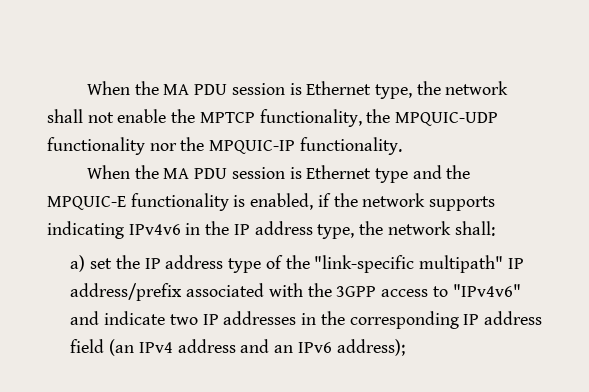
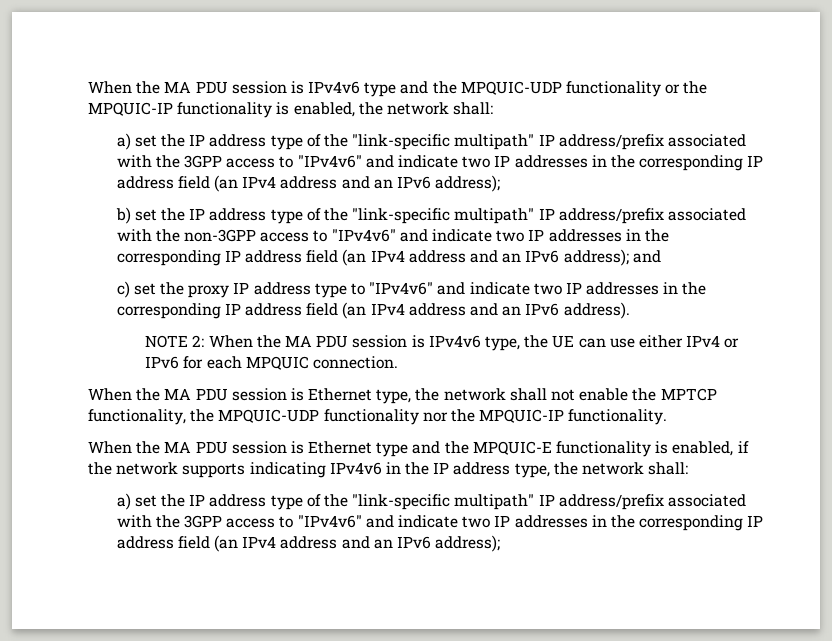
+ When the MA PDU session is IPv4v6 type and the MPQUIC-UDP functionality or the MPQUIC-IP functionality is enabled, the network shall:
+ a) set the IP address type of the "link-specific multipath" IP address/prefix associated with the 3GPP access to "IPv4v6" and indicate two IP addresses in the corresponding IP address field (an IPv4 address and an IPv6 address);
+ b) set the IP address type of the "link-specific multipath" IP address/prefix associated with the non-3GPP access to "IPv4v6" and indicate two IP addresses in the corresponding IP address field (an IPv4 address and an IPv6 address); and
+ c) set the proxy IP address type to "IPv4v6" and indicate two IP addresses in the corresponding IP address field (an IPv4 address and an IPv6 address).
+ NOTE 2: When the MA PDU session is IPv4v6 type, the UE can use either IPv4 or IPv6 for each MPQUIC connection.

